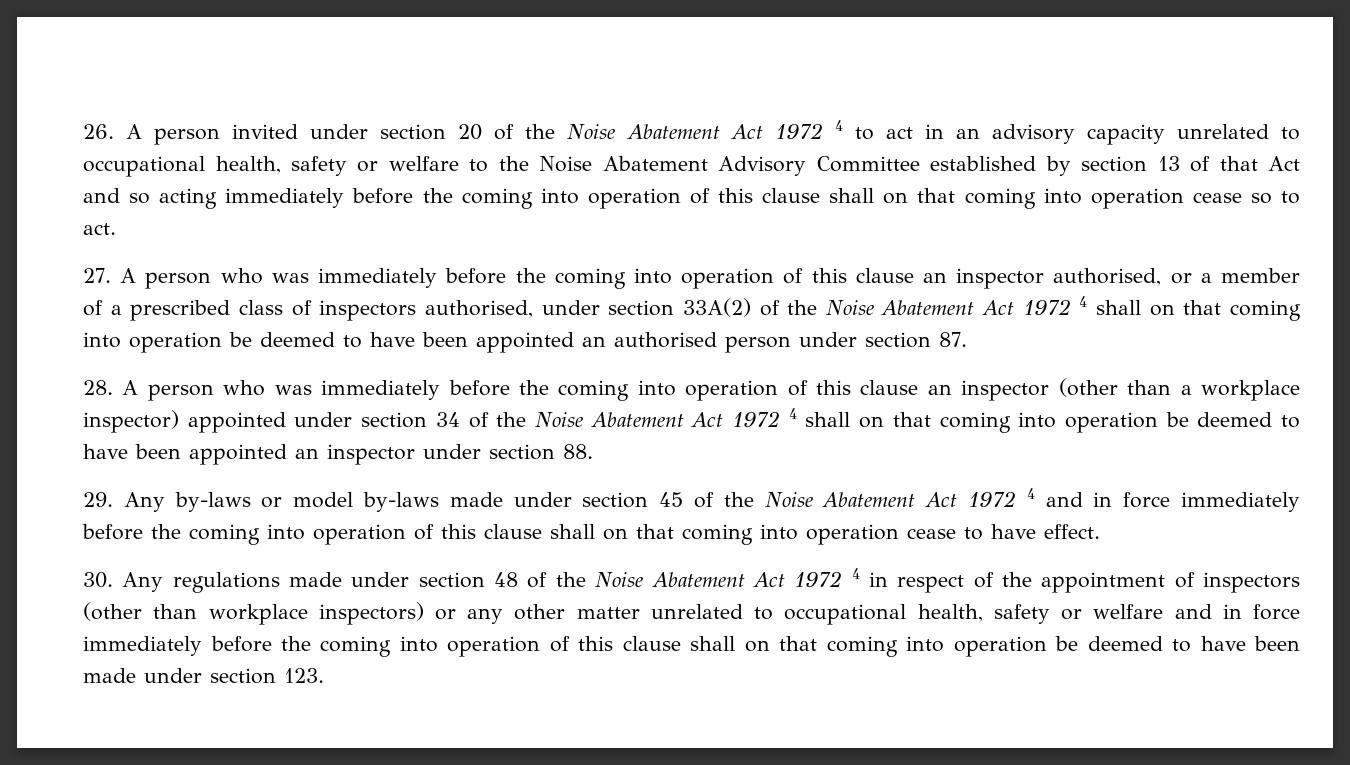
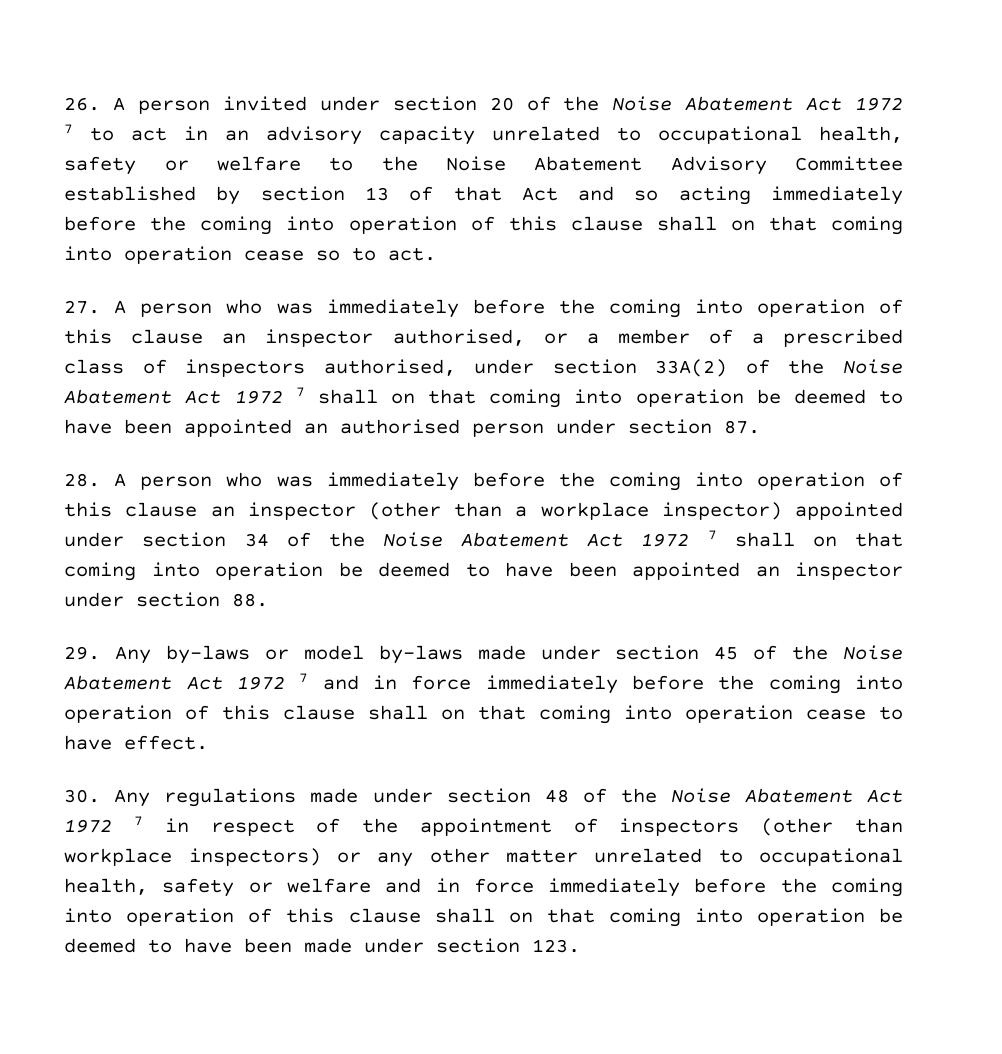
- 26. A person invited under section 20 of the Noise Abatement Act 1972 4 to act in an advisory capacity unrelated to occupational health, safety or welfare to the Noise Abatement Advisory Committee established by section 13 of that Act and so acting immediately before the coming into operation of this clause shall on that coming into operation cease so to act.
+ 26. A person invited under section 20 of the Noise Abatement Act 1972 7 to act in an advisory capacity unrelated to occupational health, safety or welfare to the Noise Abatement Advisory Committee established by section 13 of that Act and so acting immediately before the coming into operation of this clause shall on that coming into operation cease so to act.
- 27. A person who was immediately before the coming into operation of this clause an inspector authorised, or a member of a prescribed class of inspectors authorised, under section 33A(2) of the Noise Abatement Act 1972 4 shall on that coming into operation be deemed to have been appointed an authorised person under section 87.
+ 27. A person who was immediately before the coming into operation of this clause an inspector authorised, or a member of a prescribed class of inspectors authorised, under section 33A(2) of the Noise Abatement Act 1972 7 shall on that coming into operation be deemed to have been appointed an authorised person under section 87.
- 28. A person who was immediately before the coming into operation of this clause an inspector (other than a workplace inspector) appointed under section 34 of the Noise Abatement Act 1972 4 shall on that coming into operation be deemed to have been appointed an inspector under section 88.
+ 28. A person who was immediately before the coming into operation of this clause an inspector (other than a workplace inspector) appointed under section 34 of the Noise Abatement Act 1972 7 shall on that coming into operation be deemed to have been appointed an inspector under section 88.
- 29. Any by-laws or model by-laws made under section 45 of the Noise Abatement Act 1972 4 and in force immediately before the coming into operation of this clause shall on that coming into operation cease to have effect.
+ 29. Any by-laws or model by-laws made under section 45 of the Noise Abatement Act 1972 7 and in force immediately before the coming into operation of this clause shall on that coming into operation cease to have effect.
- 30. Any regulations made under section 48 of the Noise Abatement Act 1972 4 in respect of the appointment of inspectors (other than workplace inspectors) or any other matter unrelated to occupational health, safety or welfare and in force immediately before the coming into operation of this clause shall on that coming into operation be deemed to have been made under section 123.
+ 30. Any regulations made under section 48 of the Noise Abatement Act 1972 7 in respect of the appointment of inspectors (other than workplace inspectors) or any other matter unrelated to occupational health, safety or welfare and in force immediately before the coming into operation of this clause shall on that coming into operation be deemed to have been made under section 123.

